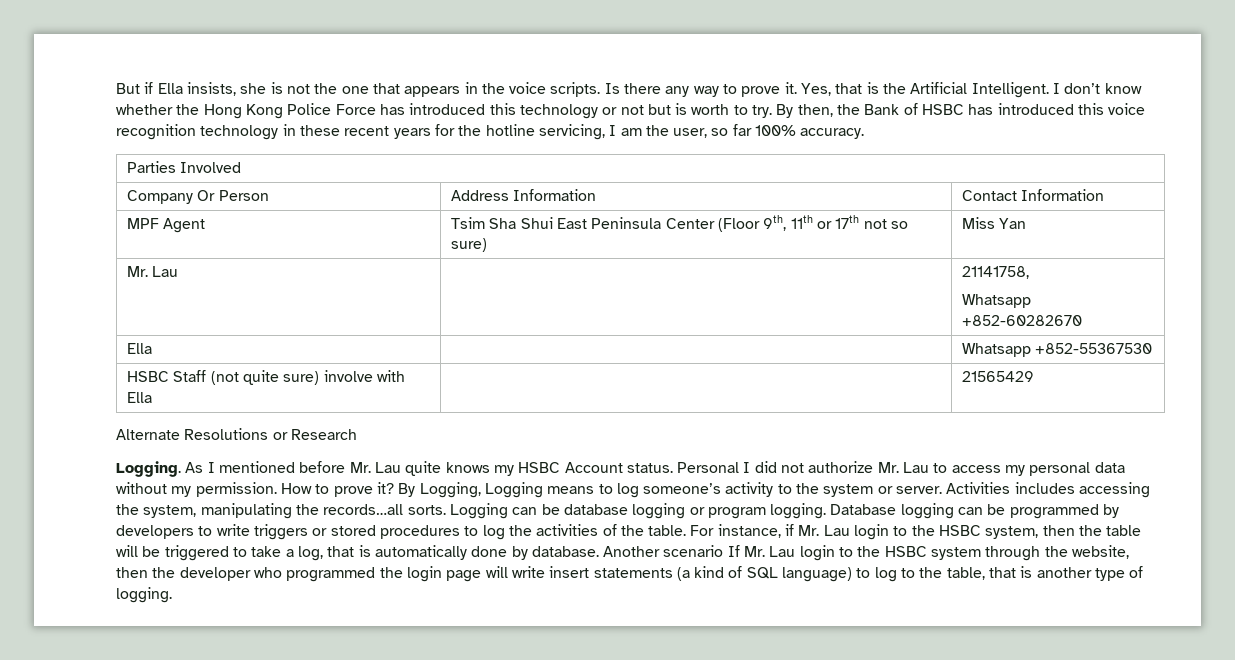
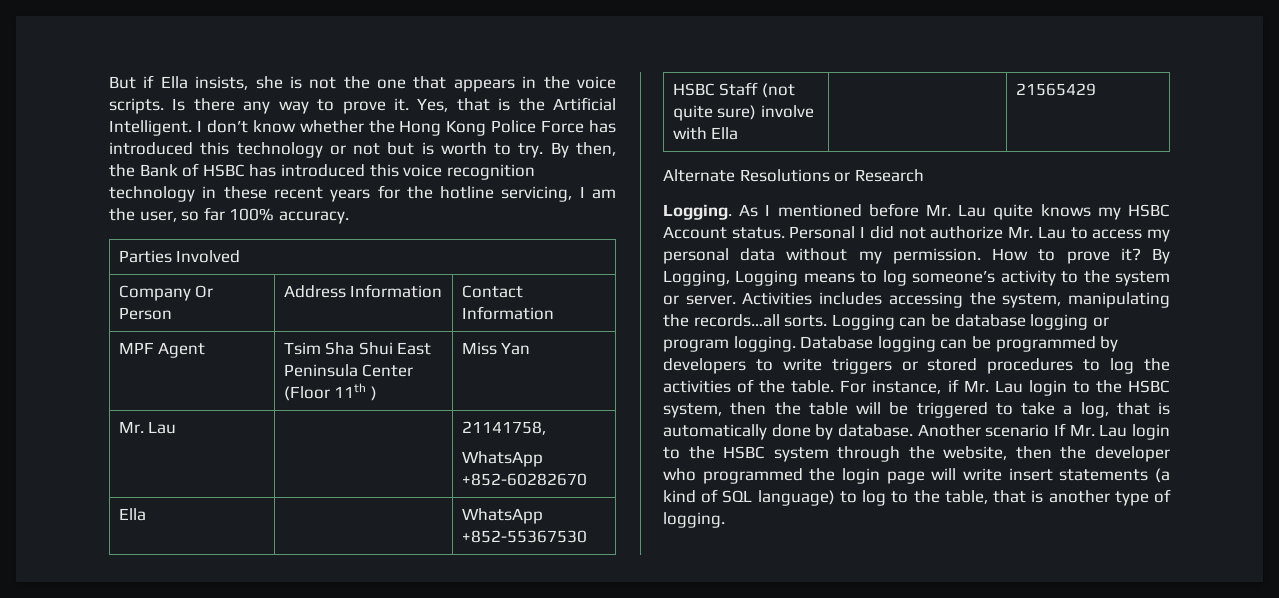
- MPF Agent | Tsim Sha Shui East Peninsula Center (Floor 9th, 11th or 17th not so sure) | Miss Yan
+ MPF Agent | Tsim Sha Shui East Peninsula Center (Floor 11th ) | Miss Yan
  Mr. Lau | | 21141758,
- Whatsapp +852-60282670
+ WhatsApp +852-60282670
- Ella | | Whatsapp +852-55367530
+ Ella | | WhatsApp +852-55367530

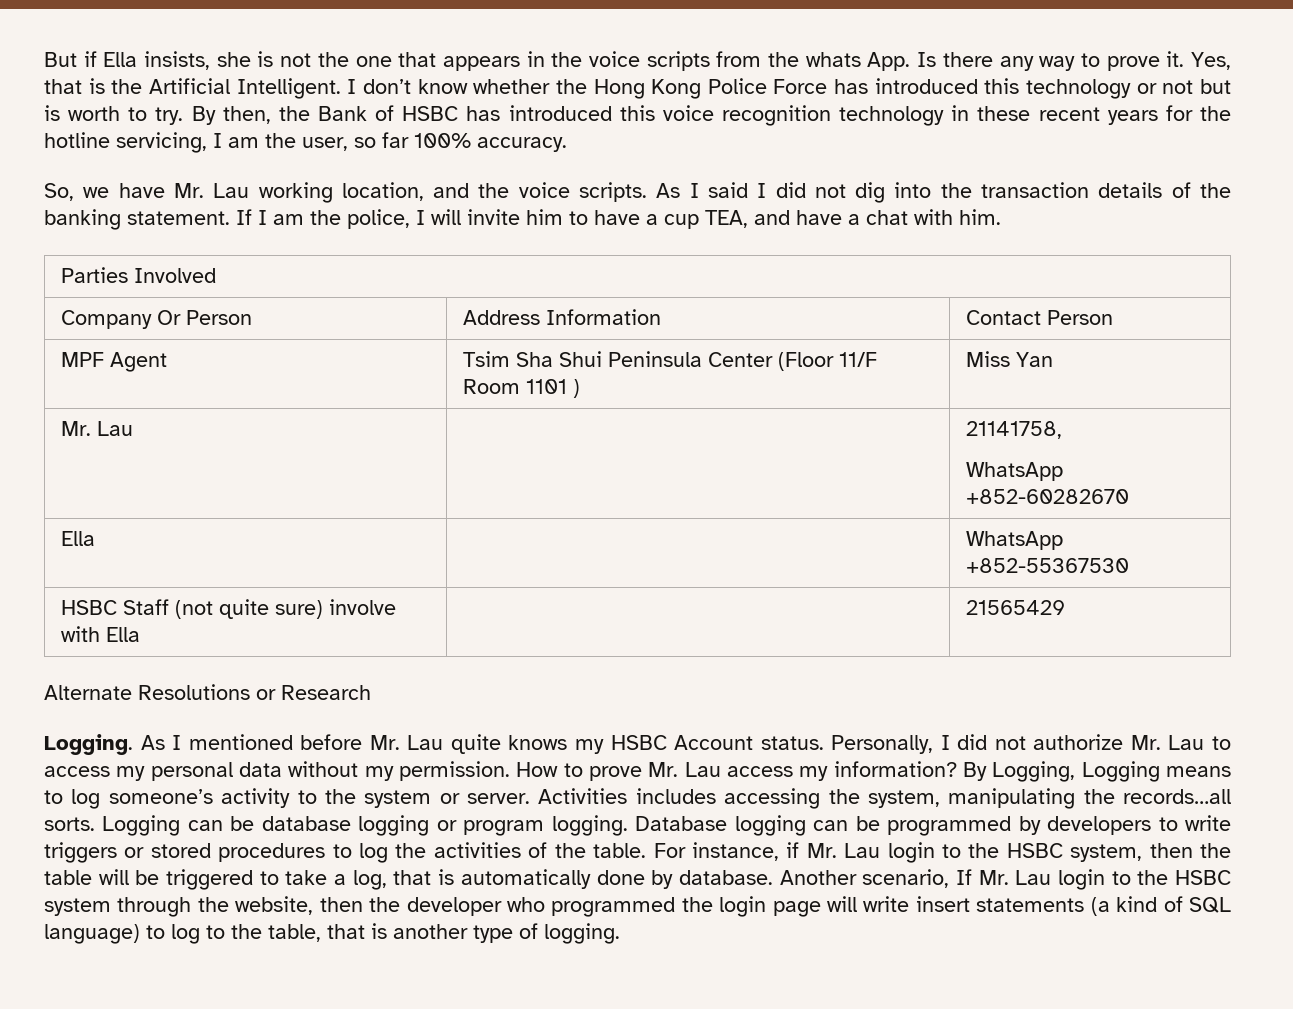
- But if Ella insists, she is not the one that appears in the voice scripts. Is there any way to prove it.
+ But if Ella insists, she is not the one that appears in the voice scripts from the whats App. Is there any way to prove it.
+ So, we have Mr. Lau working location, and the voice scripts. As I said I did not dig into the transaction details of the banking statement. If I am the police, I will invite him to have a cup TEA, and have a chat with him.
- Company Or Person | Address Information | Contact Information
+ Company Or Person | Address Information | Contact Person
- MPF Agent | Tsim Sha Shui East Peninsula Center (Floor 11th ) | Miss Yan
+ MPF Agent | Tsim Sha Shui Peninsula Center (Floor 11/F Room 1101 ) | Miss Yan
- Personal I did not authorize Mr. Lau to access my personal data without my permission.
+ Personally, I did not authorize Mr. Lau to access my personal data without my permission.
- How to prove it?
+ How to prove Mr. Lau access my information?
- Another scenario If Mr. Lau login to the HSBC system through the website, then the developer who programmed the login page will write insert statements (a kind of SQL language) to log to the table, that is another type of logging.
+ Another scenario, If Mr. Lau login to the HSBC system through the website, then the developer who programmed the login page will write insert statements (a kind of SQL language) to log to the table, that is another type of logging.

